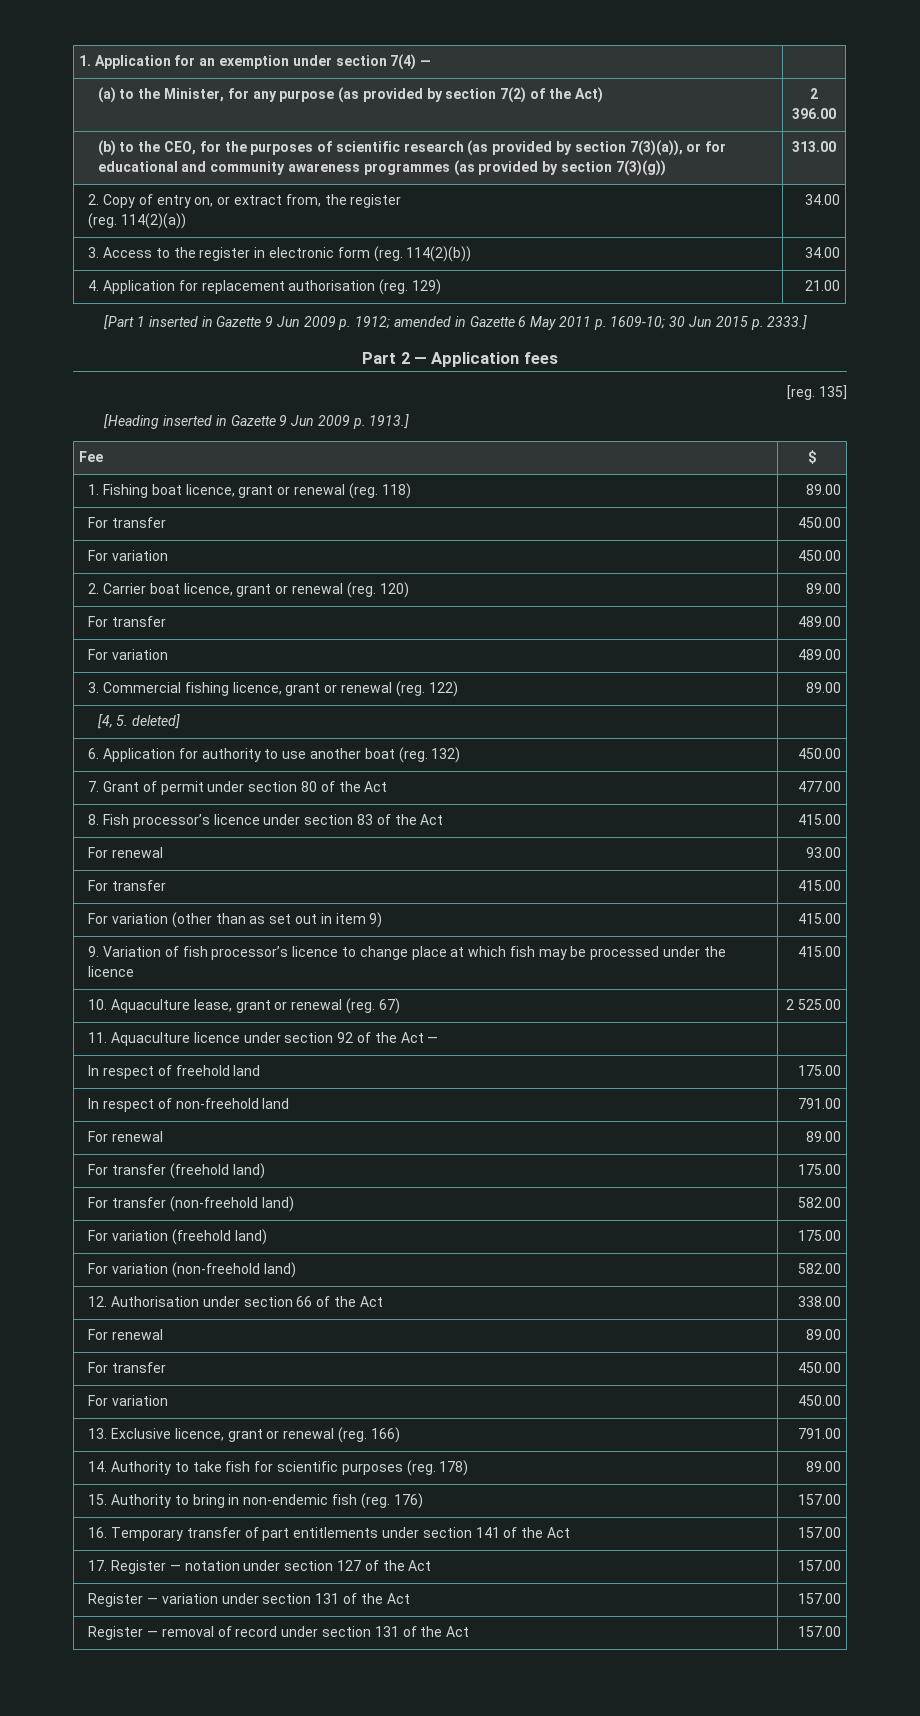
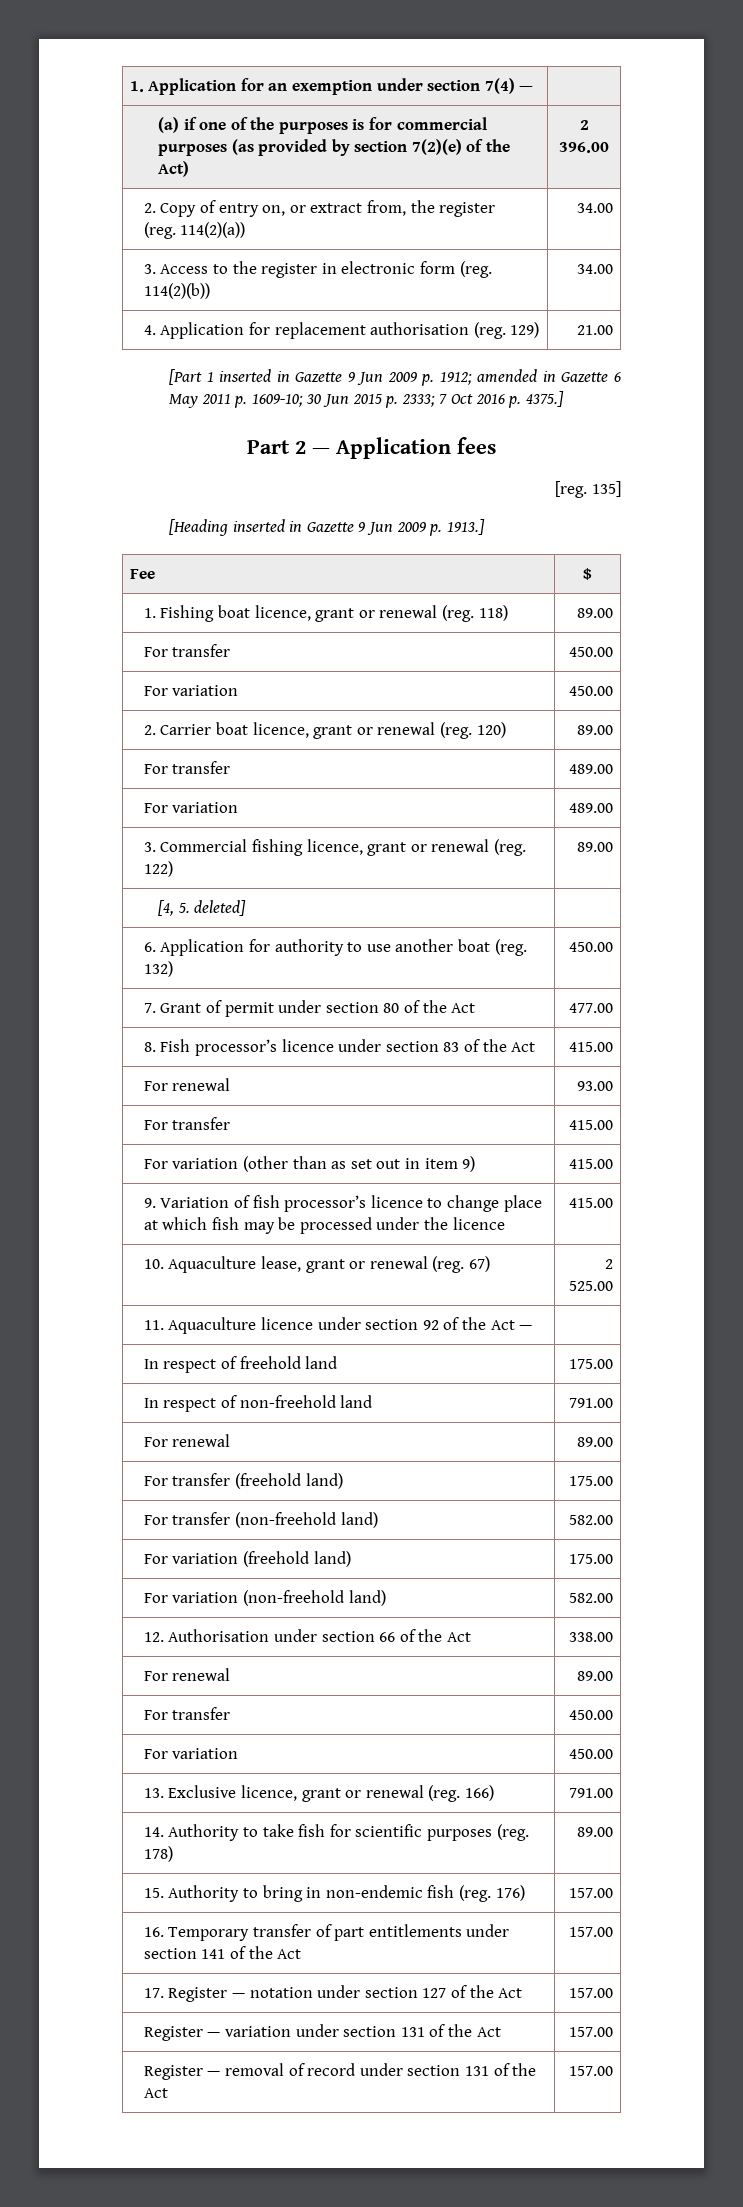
- (a) to the Minister, for any purpose (as provided by section 7(2) of the Act) | 2 396.00
+ (a) if one of the purposes is for commercial purposes (as provided by section 7(2)(e) of the Act) | 2 396.00
- (b) to the CEO, for the purposes of scientific research (as provided by section 7(3)(a)), or for educational and community awareness programmes (as provided by section 7(3)(g)) | 313.00
- [Part 1 inserted in Gazette 9 Jun 2009 p. 1912; amended in Gazette 6 May 2011 p. 1609-10; 30 Jun 2015 p. 2333.]
+ [Part 1 inserted in Gazette 9 Jun 2009 p. 1912; amended in Gazette 6 May 2011 p. 1609-10; 30 Jun 2015 p. 2333; 7 Oct 2016 p. 4375.]

